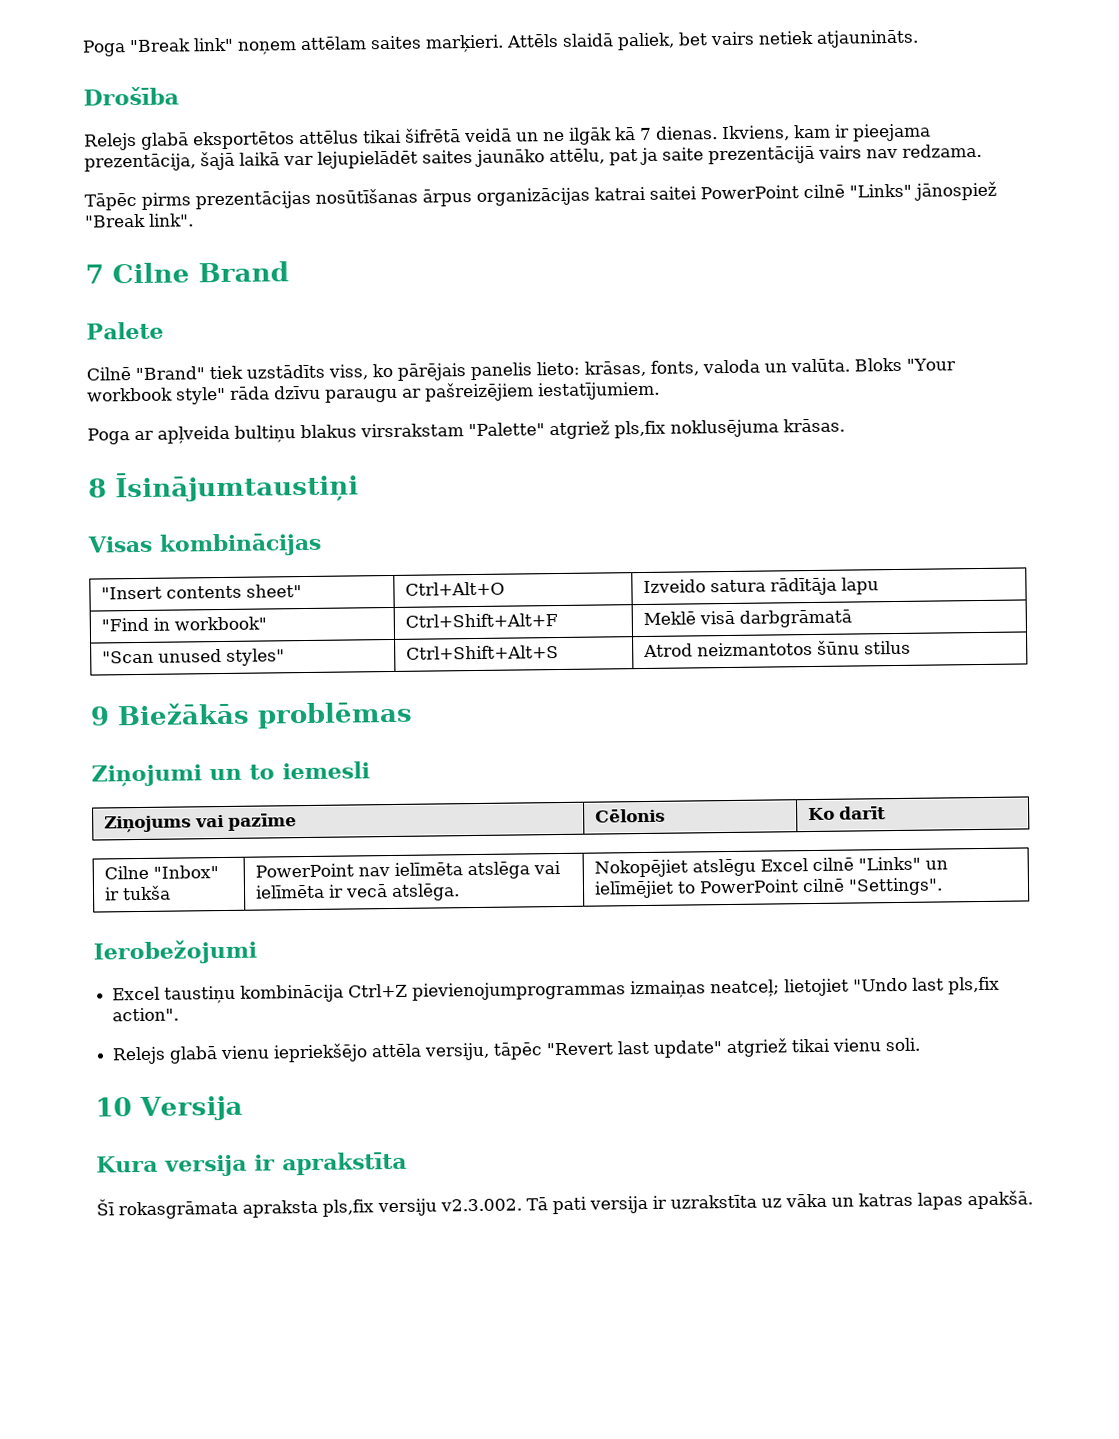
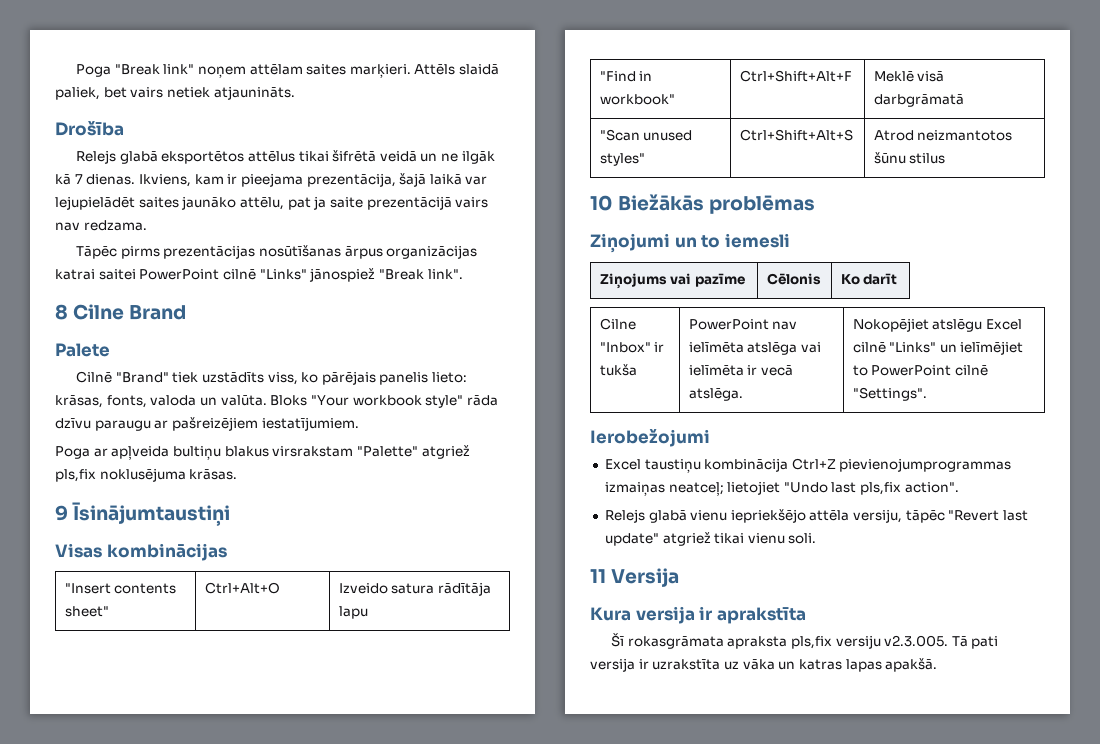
- 7 Cilne Brand
+ 8 Cilne Brand
- 8 Īsinājumtaustiņi
+ 9 Īsinājumtaustiņi
- 9 Biežākās problēmas
+ 10 Biežākās problēmas
- 10 Versija
+ 11 Versija
- Šī rokasgrāmata apraksta pls,fix versiju v2.3.002. Tā pati versija ir uzrakstīta uz vāka un katras lapas apakšā.
+ Šī rokasgrāmata apraksta pls,fix versiju v2.3.005. Tā pati versija ir uzrakstīta uz vāka un katras lapas apakšā.

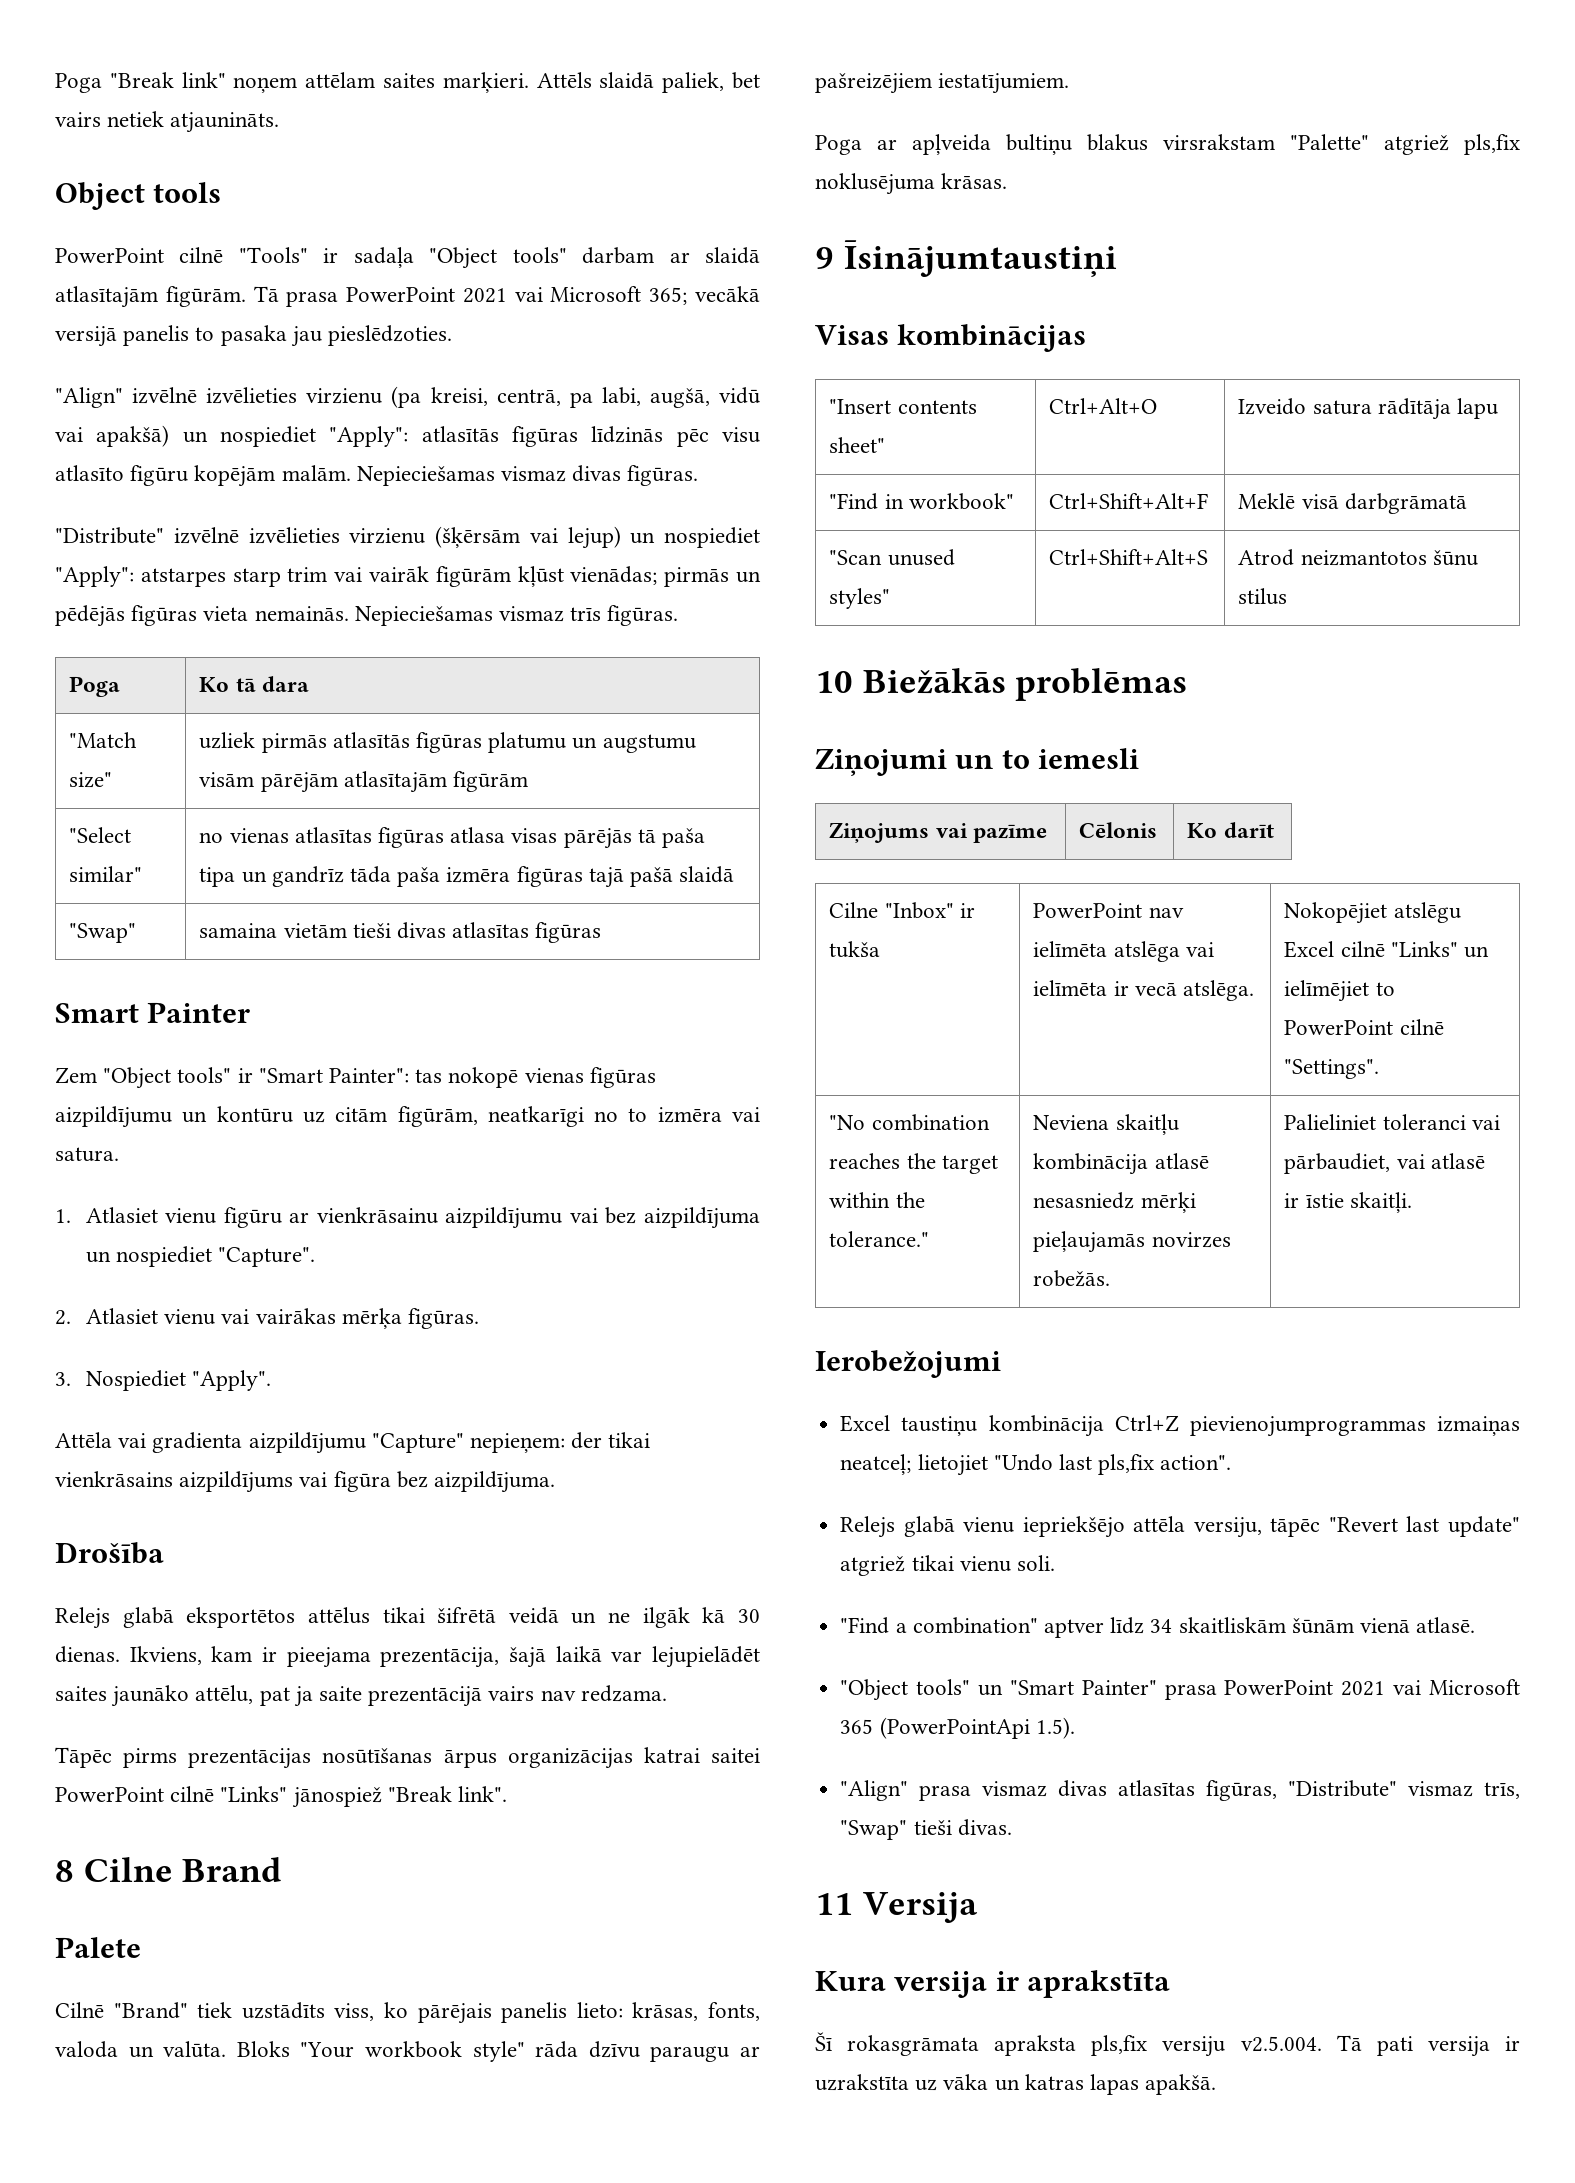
+ Object tools
+ PowerPoint cilnē "Tools" ir sadaļa "Object tools" darbam ar slaidā atlasītajām figūrām. Tā prasa PowerPoint 2021 vai Microsoft 365; vecākā versijā panelis to pasaka jau pieslēdzoties.
+ "Align" izvēlnē izvēlieties virzienu (pa kreisi, centrā, pa labi, augšā, vidū vai apakšā) un nospiediet "Apply": atlasītās figūras līdzinās pēc visu atlasīto figūru kopējām malām. Nepieciešamas vismaz divas figūras.
+ "Distribute" izvēlnē izvēlieties virzienu (šķērsām vai lejup) un nospiediet "Apply": atstarpes starp trim vai vairāk figūrām kļūst vienādas; pirmās un pēdējās figūras vieta nemainās. Nepieciešamas vismaz trīs figūras.
+ Poga | Ko tā dara
+ "Match size" | uzliek pirmās atlasītās figūras platumu un augstumu visām pārējām atlasītajām figūrām
+ "Select similar" | no vienas atlasītas figūras atlasa visas pārējās tā paša tipa un gandrīz tāda paša izmēra figūras tajā pašā slaidā
+ "Swap" | samaina vietām tieši divas atlasītas figūras
+ Smart Painter
+ Zem "Object tools" ir "Smart Painter": tas nokopē vienas figūras aizpildījumu un kontūru uz citām figūrām, neatkarīgi no to izmēra vai satura.
+ 1. Atlasiet vienu figūru ar vienkrāsainu aizpildījumu vai bez aizpildījuma un nospiediet "Capture".
+ 2. Atlasiet vienu vai vairākas mērķa figūras.
+ 3. Nospiediet "Apply".
+ Attēla vai gradienta aizpildījumu "Capture" nepieņem: der tikai vienkrāsains aizpildījums vai figūra bez aizpildījuma.
- Relejs glabā eksportētos attēlus tikai šifrētā veidā un ne ilgāk kā 7 dienas.
+ Relejs glabā eksportētos attēlus tikai šifrētā veidā un ne ilgāk kā 30 dienas.
+ "No combination reaches the target within the tolerance." | Neviena skaitļu kombinācija atlasē nesasniedz mērķi pieļaujamās novirzes robežās. | Palieliniet toleranci vai pārbaudiet, vai atlasē ir īstie skaitļi.
+ "Find a combination" aptver līdz 34 skaitliskām šūnām vienā atlasē.
+ "Object tools" un "Smart Painter" prasa PowerPoint 2021 vai Microsoft 365 (PowerPointApi 1.5).
+ "Align" prasa vismaz divas atlasītas figūras, "Distribute" vismaz trīs, "Swap" tieši divas.
- Šī rokasgrāmata apraksta pls,fix versiju v2.3.005. Tā pati versija ir uzrakstīta uz vāka un katras lapas apakšā.
+ Šī rokasgrāmata apraksta pls,fix versiju v2.5.004. Tā pati versija ir uzrakstīta uz vāka un katras lapas apakšā.

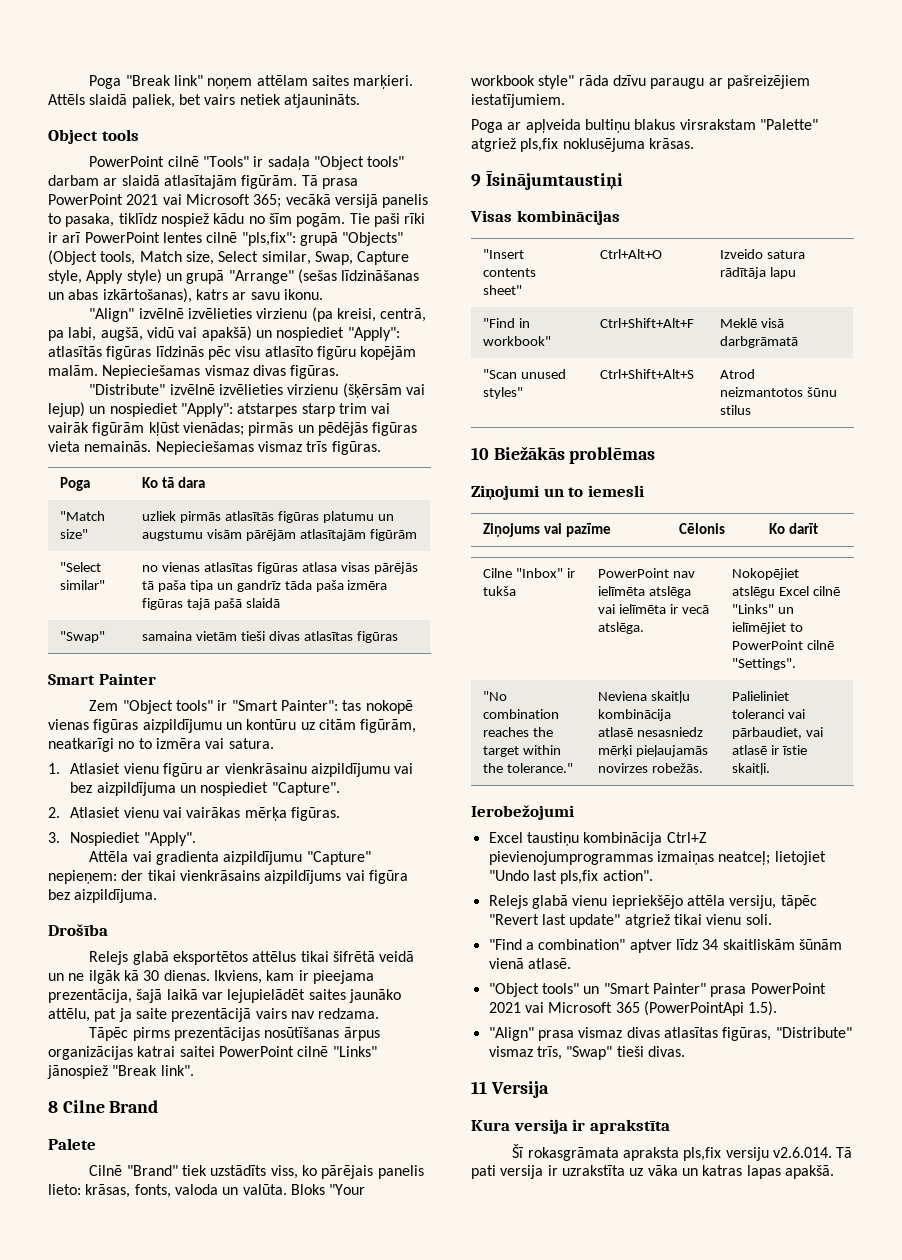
- Tā prasa PowerPoint 2021 vai Microsoft 365; vecākā versijā panelis to pasaka jau pieslēdzoties.
+ Tā prasa PowerPoint 2021 vai Microsoft 365; vecākā versijā panelis to pasaka, tiklīdz nospiež kādu no šīm pogām. Tie paši rīki ir arī PowerPoint lentes cilnē "pls,fix": grupā "Objects" (Object tools, Match size, Select similar, Swap, Capture style, Apply style) un grupā "Arrange" (sešas līdzināšanas un abas izkārtošanas), katrs ar savu ikonu.
- Šī rokasgrāmata apraksta pls,fix versiju v2.5.004. Tā pati versija ir uzrakstīta uz vāka un katras lapas apakšā.
+ Šī rokasgrāmata apraksta pls,fix versiju v2.6.014. Tā pati versija ir uzrakstīta uz vāka un katras lapas apakšā.

